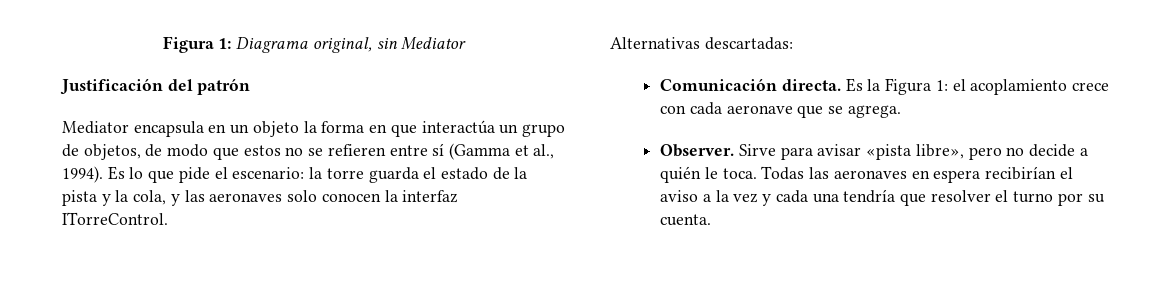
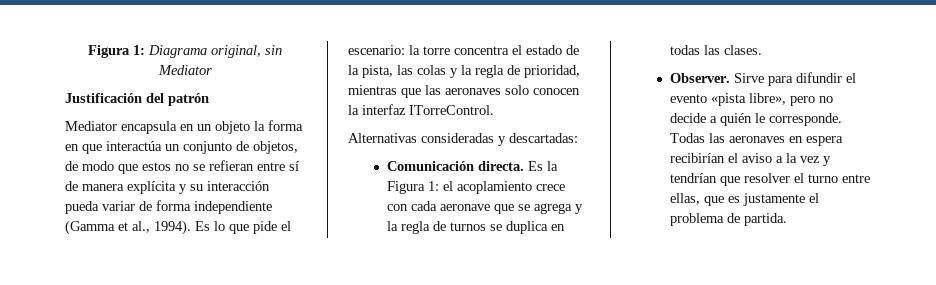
- Mediator encapsula en un objeto la forma en que interactúa un grupo de objetos, de modo que estos no se refieren entre sí (Gamma et al., 1994).
+ Mediator encapsula en un objeto la forma en que interactúa un conjunto de objetos, de modo que estos no se refieran entre sí de manera explícita y su interacción pueda variar de forma independiente (Gamma et al., 1994).
- Es lo que pide el escenario: la torre guarda el estado de la pista y la cola, y las aeronaves solo conocen la interfaz ITorreControl.
+ Es lo que pide el escenario: la torre concentra el estado de la pista, las colas y la regla de prioridad, mientras que las aeronaves solo conocen la interfaz ITorreControl.
- Alternativas descartadas:
+ Alternativas consideradas y descartadas:
- Es la Figura 1: el acoplamiento crece con cada aeronave que se agrega.
+ Es la Figura 1: el acoplamiento crece con cada aeronave que se agrega y la regla de turnos se duplica en todas las clases.
- Sirve para avisar «pista libre», pero no decide a quién le toca.
+ Sirve para difundir el evento «pista libre», pero no decide a quién le corresponde.
- Todas las aeronaves en espera recibirían el aviso a la vez y cada una tendría que resolver el turno por su cuenta.
+ Todas las aeronaves en espera recibirían el aviso a la vez y tendrían que resolver el turno entre ellas, que es justamente el problema de partida.

